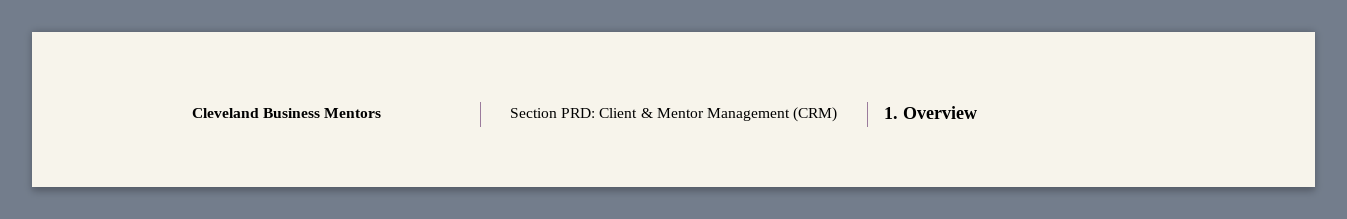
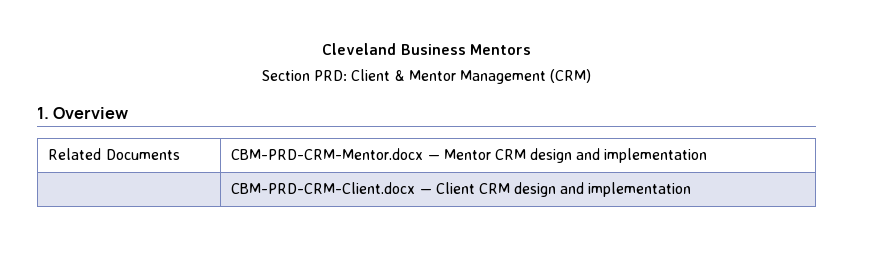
+ Related Documents | CBM-PRD-CRM-Mentor.docx — Mentor CRM design and implementation
+ | CBM-PRD-CRM-Client.docx — Client CRM design and implementation

